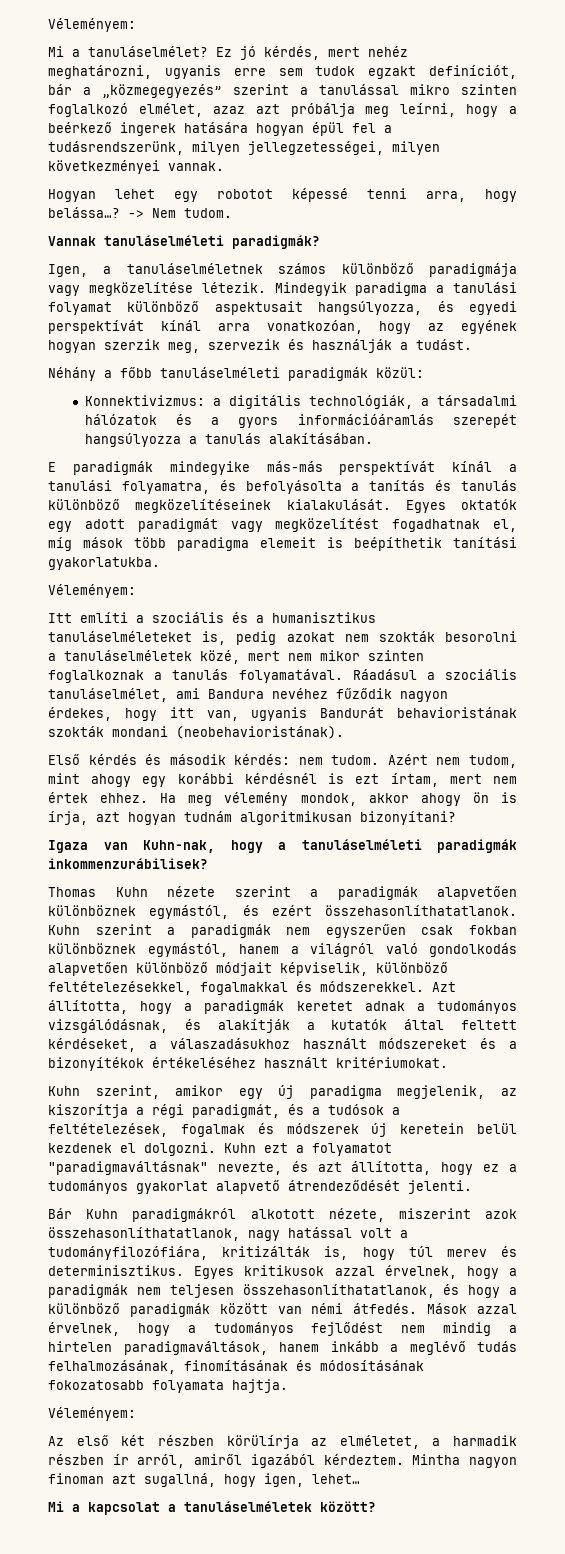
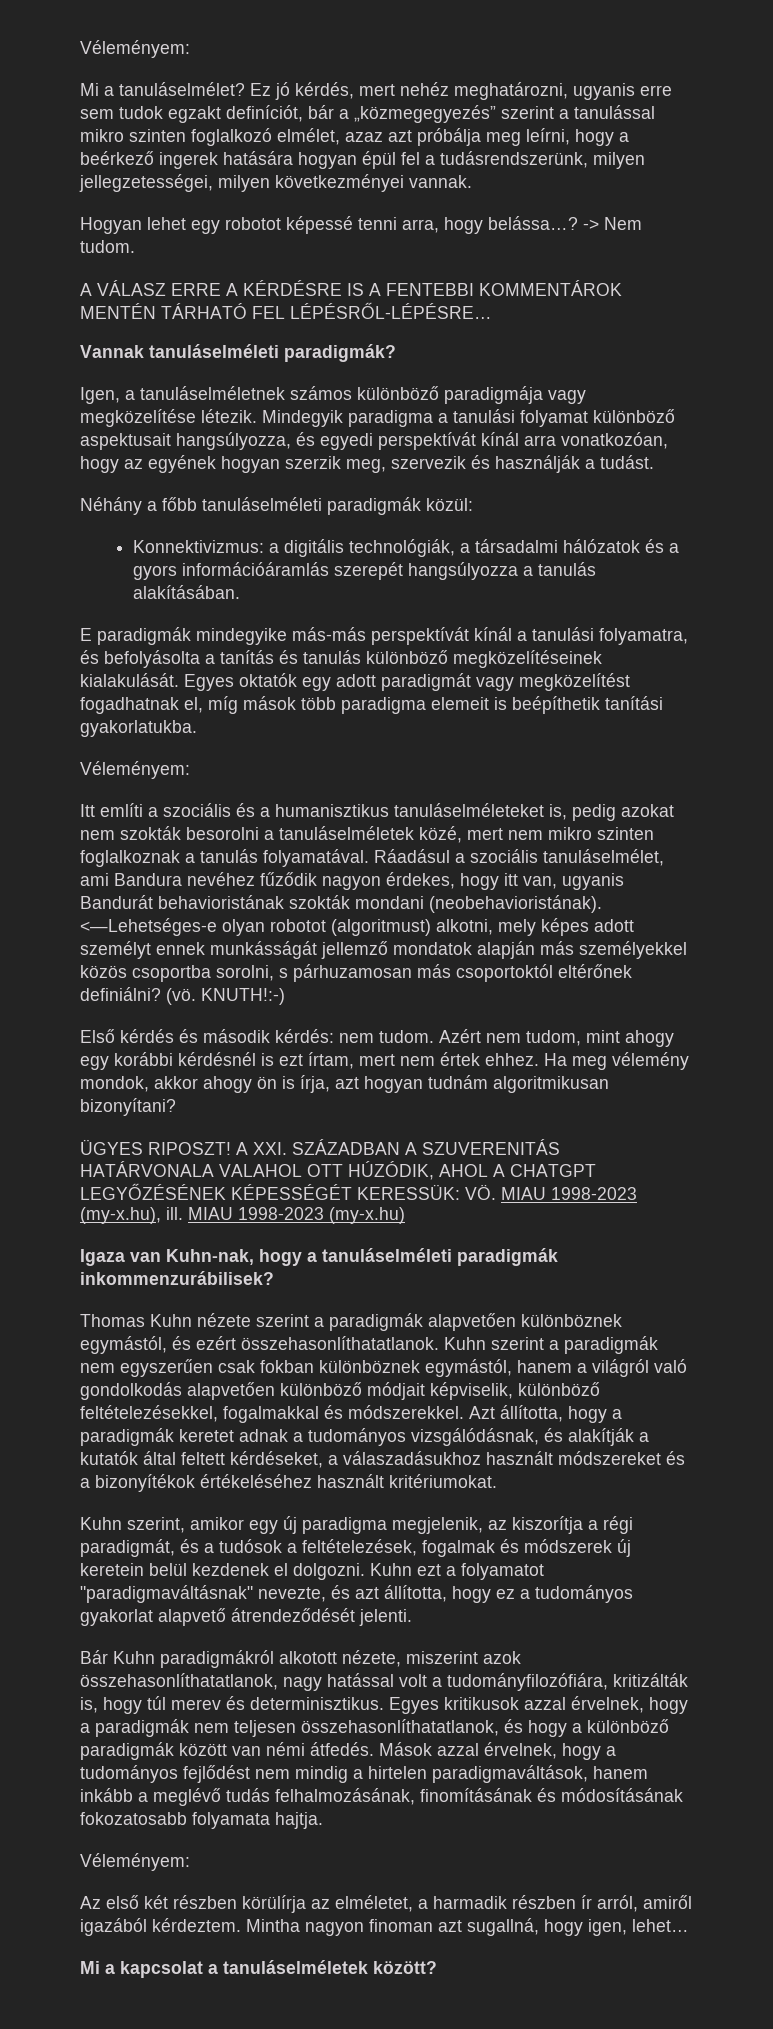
+ A VÁLASZ ERRE A KÉRDÉSRE IS A FENTEBBI KOMMENTÁROK MENTÉN TÁRHATÓ FEL LÉPÉSRŐL-LÉPÉSRE…
- Itt említi a szociális és a humanisztikus tanuláselméleteket is, pedig azokat nem szokták besorolni a tanuláselméletek közé, mert nem mikor szinten foglalkoznak a tanulás folyamatával.
+ Itt említi a szociális és a humanisztikus tanuláselméleteket is, pedig azokat nem szokták besorolni a tanuláselméletek közé, mert nem mikro szinten foglalkoznak a tanulás folyamatával.
+ <—Lehetséges-e olyan robotot (algoritmust) alkotni, mely képes adott személyt ennek munkásságát jellemző mondatok alapján más személyekkel közös csoportba sorolni, s párhuzamosan más csoportoktól eltérőnek definiálni? (vö. KNUTH!:-)
+ ÜGYES RIPOSZT! A XXI. SZÁZADBAN A SZUVERENITÁS HATÁRVONALA VALAHOL OTT HÚZÓDIK, AHOL A CHATGPT LEGYŐZÉSÉNEK KÉPESSÉGÉT KERESSÜK: VÖ. MIAU 1998-2023 (my-x.hu), ill. MIAU 1998-2023 (my-x.hu)

